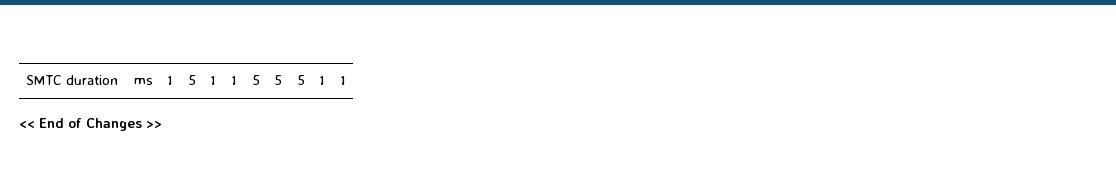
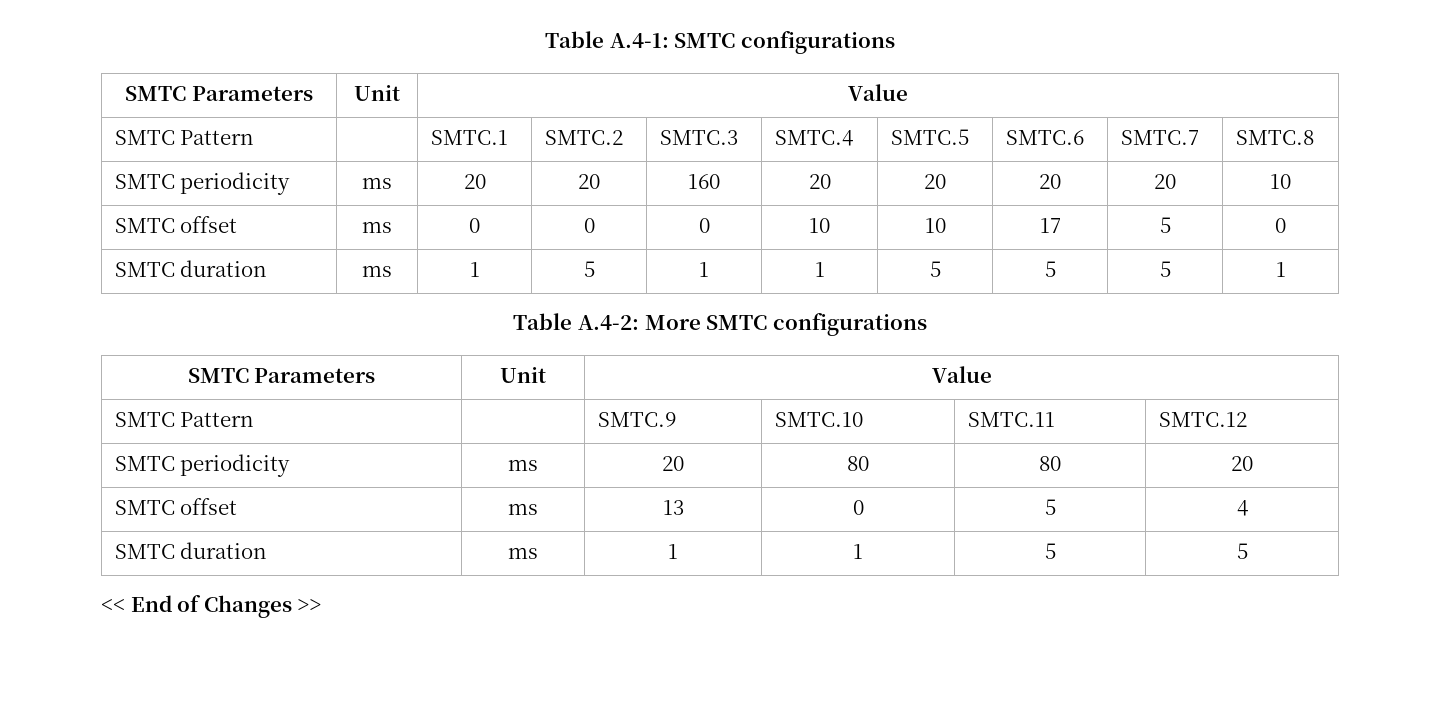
+ Table A.4-1: SMTC configurations
+ SMTC Parameters | Unit | Value
+ SMTC Pattern | | SMTC.1 | SMTC.2 | SMTC.3 | SMTC.4 | SMTC.5 | SMTC.6 | SMTC.7 | SMTC.8
+ SMTC periodicity | ms | 20 | 20 | 160 | 20 | 20 | 20 | 20 | 10
+ SMTC offset | ms | 0 | 0 | 0 | 10 | 10 | 17 | 5 | 0
- SMTC duration | ms | 1 | 5 | 1 | 1 | 5 | 5 | 5 | 1 | 1
+ SMTC duration | ms | 1 | 5 | 1 | 1 | 5 | 5 | 5 | 1
+ Table A.4-2: More SMTC configurations
+ SMTC Parameters | Unit | Value
+ SMTC Pattern | | SMTC.9 | SMTC.10 | SMTC.11 | SMTC.12
+ SMTC periodicity | ms | 20 | 80 | 80 | 20
+ SMTC offset | ms | 13 | 0 | 5 | 4
+ SMTC duration | ms | 1 | 1 | 5 | 5

